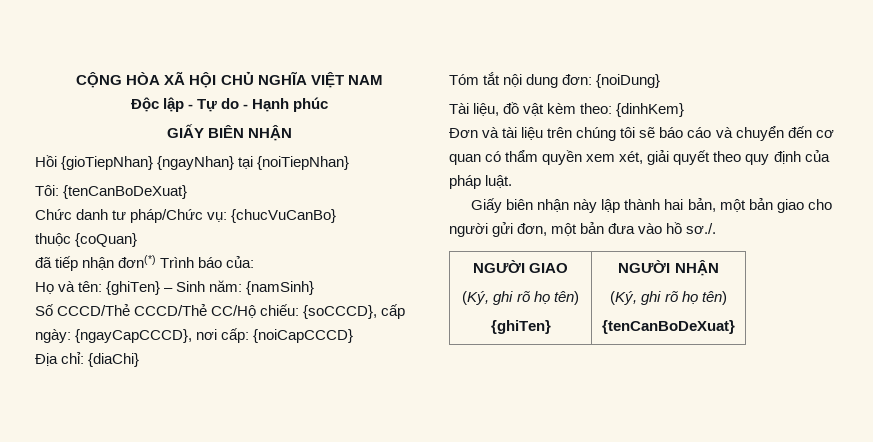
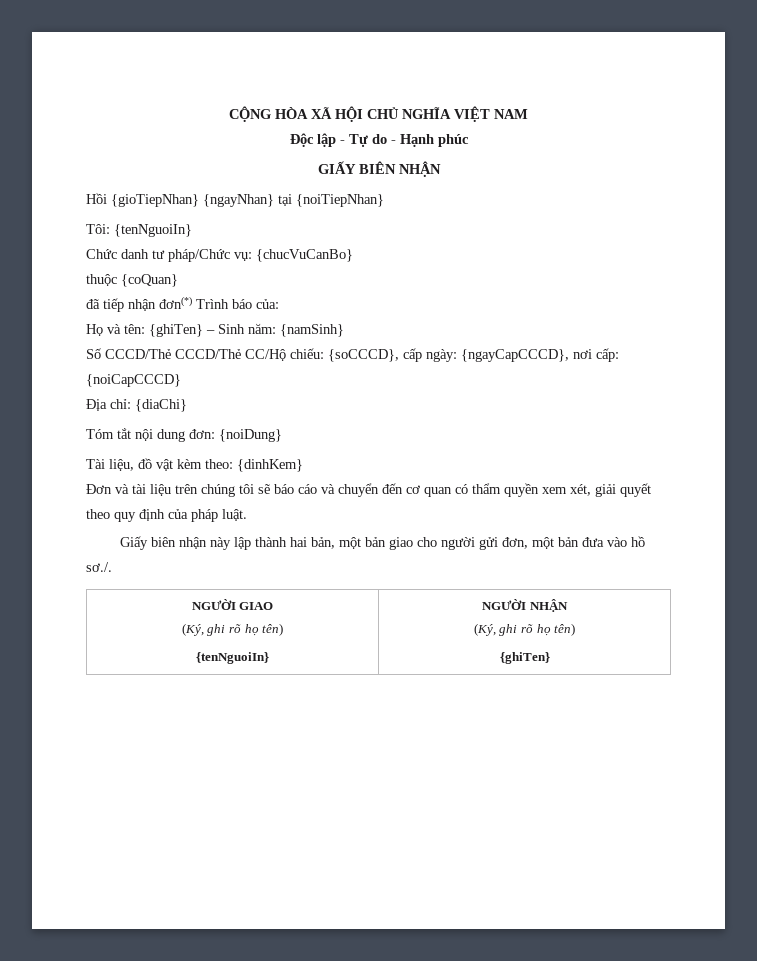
- Tôi: {tenCanBoDeXuat}
+ Tôi: {tenNguoiIn}
  NGƯỜI GIAO
  (Ký, ghi rõ họ tên)
- {ghiTen} | NGƯỜI NHẬN
+ {tenNguoiIn} | NGƯỜI NHẬN
  (Ký, ghi rõ họ tên)
- {tenCanBoDeXuat}
+ {ghiTen}

